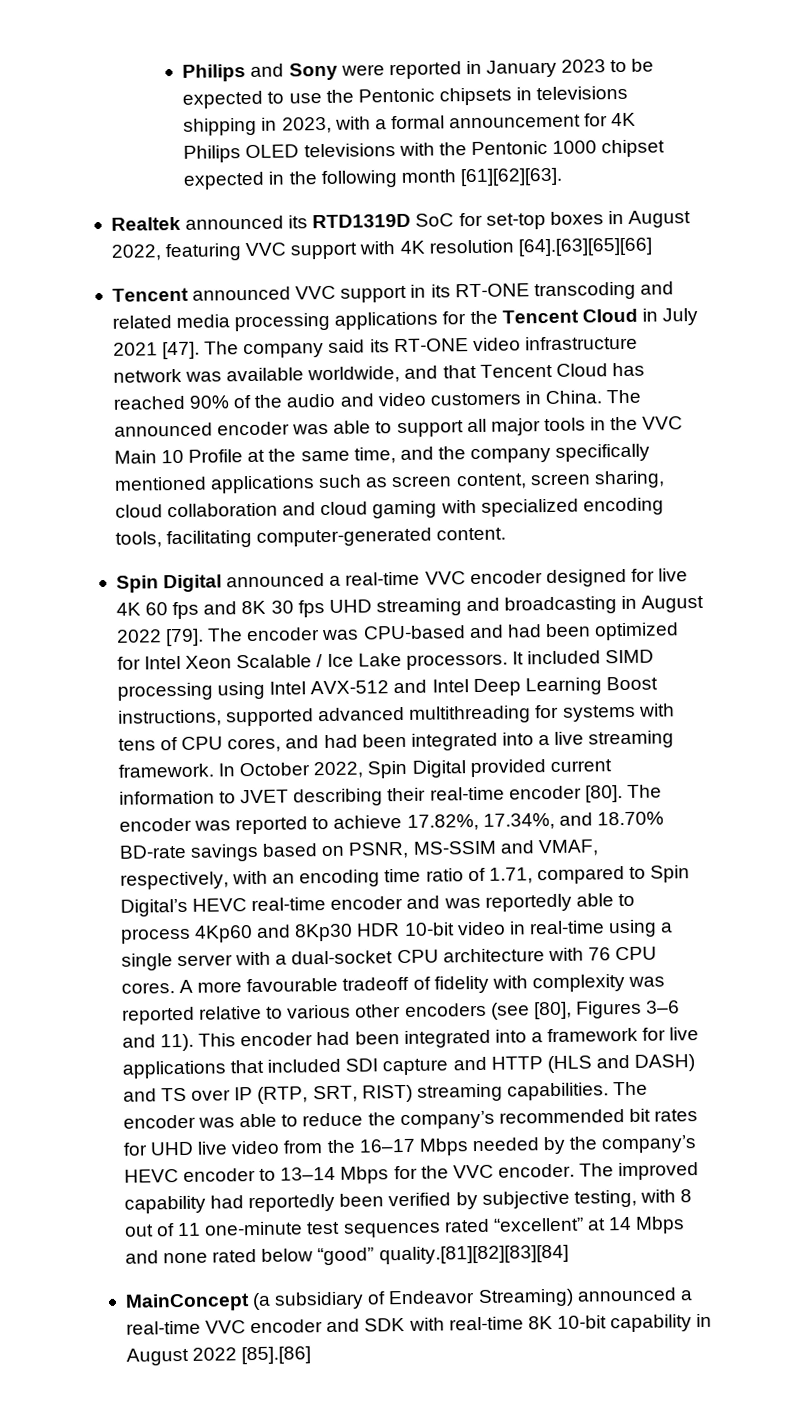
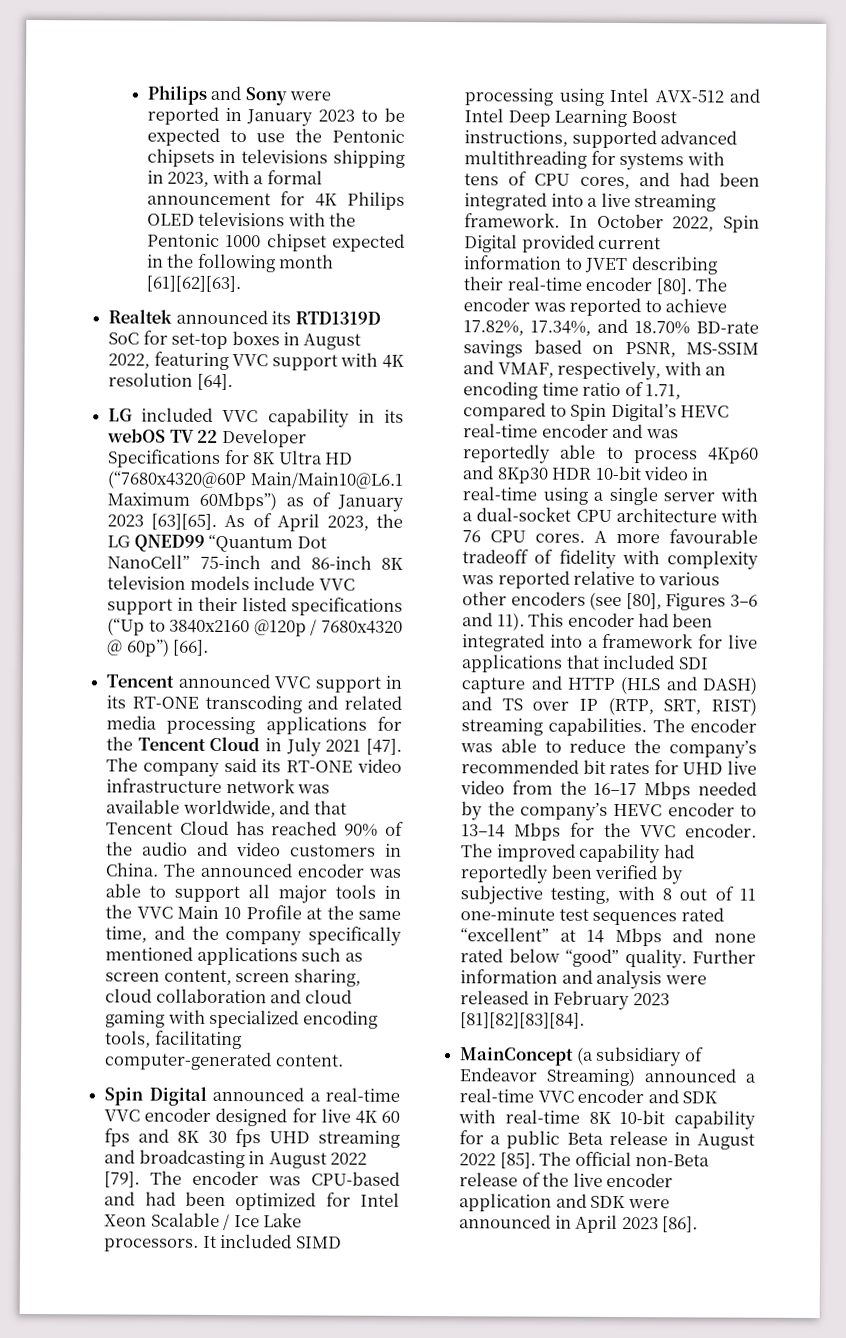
- Realtek announced its RTD1319D SoC for set-top boxes in August 2022, featuring VVC support with 4K resolution [64].[63][65][66]
+ Realtek announced its RTD1319D SoC for set-top boxes in August 2022, featuring VVC support with 4K resolution [64].
+ LG included VVC capability in its webOS TV 22 Developer Specifications for 8K Ultra HD (“7680x4320@60P Main/Main10@L6.1 Maximum 60Mbps”) as of January 2023 [63][65]. As of April 2023, the LG QNED99 “Quantum Dot NanoCell” 75-inch and 86-inch 8K television models include VVC support in their listed specifications (“Up to 3840x2160 @120p / 7680x4320 @ 60p”) [66].
- The improved capability had reportedly been verified by subjective testing, with 8 out of 11 one-minute test sequences rated “excellent” at 14 Mbps and none rated below “good” quality.[81][82][83][84]
+ The improved capability had reportedly been verified by subjective testing, with 8 out of 11 one-minute test sequences rated “excellent” at 14 Mbps and none rated below “good” quality. Further information and analysis were released in February 2023 [81][82][83][84].
- MainConcept (a subsidiary of Endeavor Streaming) announced a real-time VVC encoder and SDK with real-time 8K 10-bit capability in August 2022 [85].[86]
+ MainConcept (a subsidiary of Endeavor Streaming) announced a real-time VVC encoder and SDK with real-time 8K 10-bit capability for a public Beta release in August 2022 [85]. The official non-Beta release of the live encoder application and SDK were announced in April 2023 [86].

